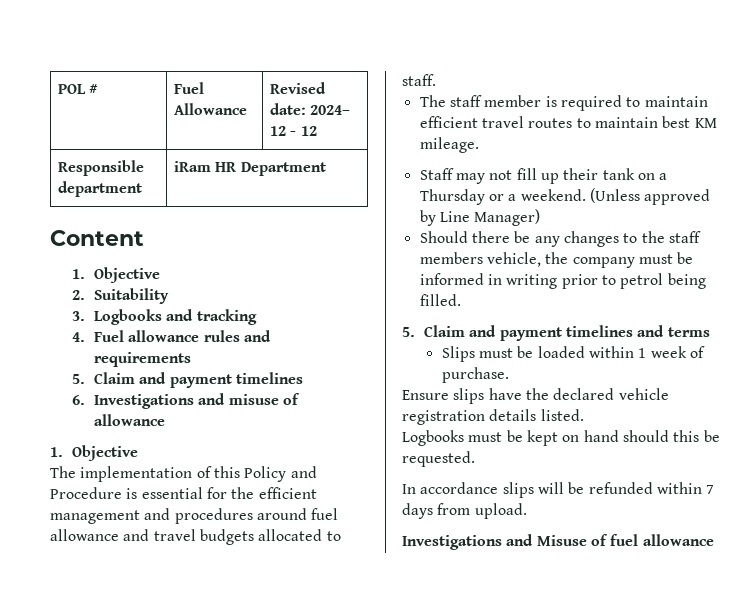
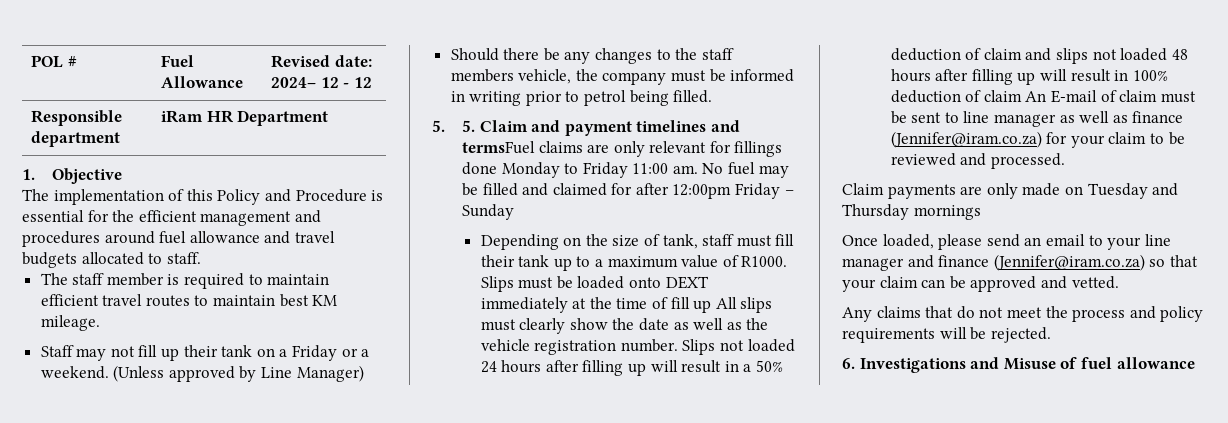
- Content
- 1. Objective
- 2. Suitability
- 3. Logbooks and tracking
- 4. Fuel allowance rules and requirements
- 5. Claim and payment timelines
- 6. Investigations and misuse of allowance
- Staff may not fill up their tank on a Thursday or a weekend.
+ Staff may not fill up their tank on a Friday or a weekend.
- 5. Claim and payment timelines and terms
- Slips must be loaded within 1 week of purchase.
- Ensure slips have the declared vehicle registration details listed.
- Logbooks must be kept on hand should this be requested.
- In accordance slips will be refunded within 7 days from upload.
- Investigations and Misuse of fuel allowance
+ 5. 5. Claim and payment timelines and termsFuel claims are only relevant for fillings done Monday to Friday 11:00 am. No fuel may be filled and claimed for after 12:00pm Friday – Sunday
+ Depending on the size of tank, staff must fill their tank up to a maximum value of R1000. Slips must be loaded onto DEXT immediately at the time of fill up All slips must clearly show the date as well as the vehicle registration number. Slips not loaded 24 hours after filling up will result in a 50% deduction of claim and slips not loaded 48 hours after filling up will result in 100% deduction of claim An E-mail of claim must be sent to line manager as well as finance (Jennifer@iram.co.za) for your claim to be reviewed and processed.
+ Claim payments are only made on Tuesday and Thursday mornings
+ Once loaded, please send an email to your line manager and finance (Jennifer@iram.co.za) so that your claim can be approved and vetted.
+ Any claims that do not meet the process and policy requirements will be rejected.
+ 6. Investigations and Misuse of fuel allowance

